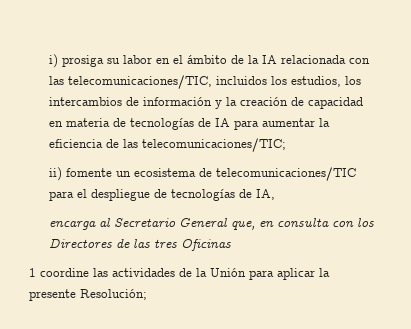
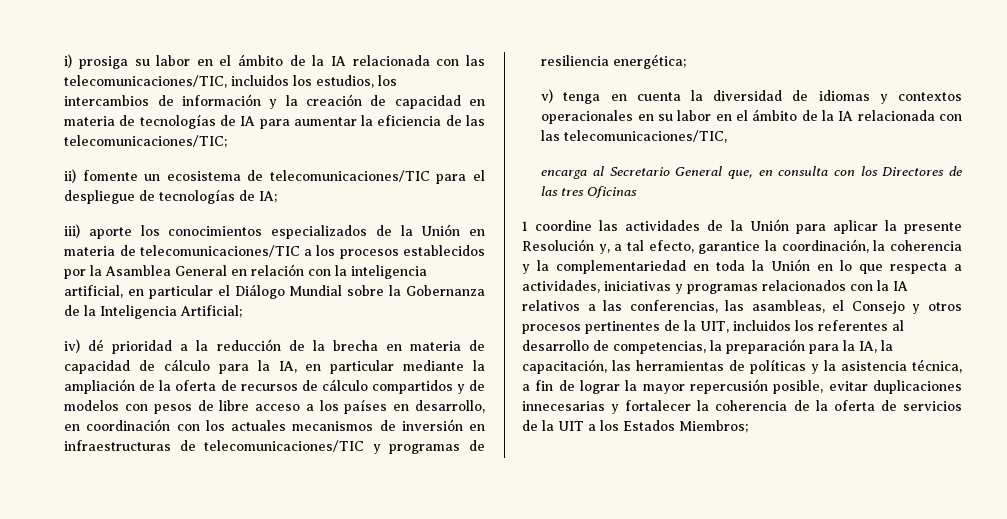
- ii) fomente un ecosistema de telecomunicaciones/TIC para el despliegue de tecnologías de IA,
+ ii) fomente un ecosistema de telecomunicaciones/TIC para el despliegue de tecnologías de IA;
+ iii) aporte los conocimientos especializados de la Unión en materia de telecomunicaciones/TIC a los procesos establecidos por la Asamblea General en relación con la inteligencia artificial, en particular el Diálogo Mundial sobre la Gobernanza de la Inteligencia Artificial;
+ iv) dé prioridad a la reducción de la brecha en materia de capacidad de cálculo para la IA, en particular mediante la ampliación de la oferta de recursos de cálculo compartidos y de modelos con pesos de libre acceso a los países en desarrollo, en coordinación con los actuales mecanismos de inversión en infraestructuras de telecomunicaciones/TIC y programas de resiliencia energética;
+ v) tenga en cuenta la diversidad de idiomas y contextos operacionales en su labor en el ámbito de la IA relacionada con las telecomunicaciones/TIC,
- 1 coordine las actividades de la Unión para aplicar la presente Resolución;
+ 1 coordine las actividades de la Unión para aplicar la presente Resolución y, a tal efecto, garantice la coordinación, la coherencia y la complementariedad en toda la Unión en lo que respecta a actividades, iniciativas y programas relacionados con la IA relativos a las conferencias, las asambleas, el Consejo y otros procesos pertinentes de la UIT, incluidos los referentes al desarrollo de competencias, la preparación para la IA, la capacitación, las herramientas de políticas y la asistencia técnica, a fin de lograr la mayor repercusión posible, evitar duplicaciones innecesarias y fortalecer la coherencia de la oferta de servicios de la UIT a los Estados Miembros;

